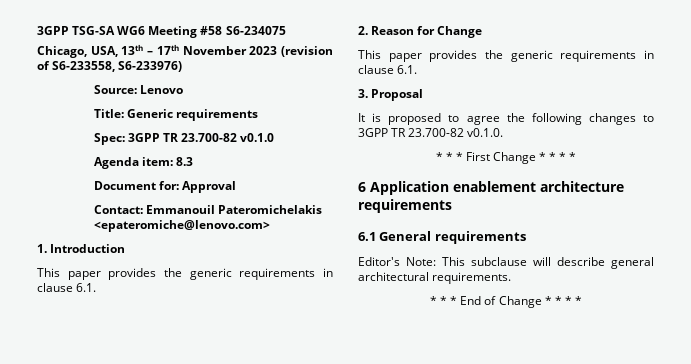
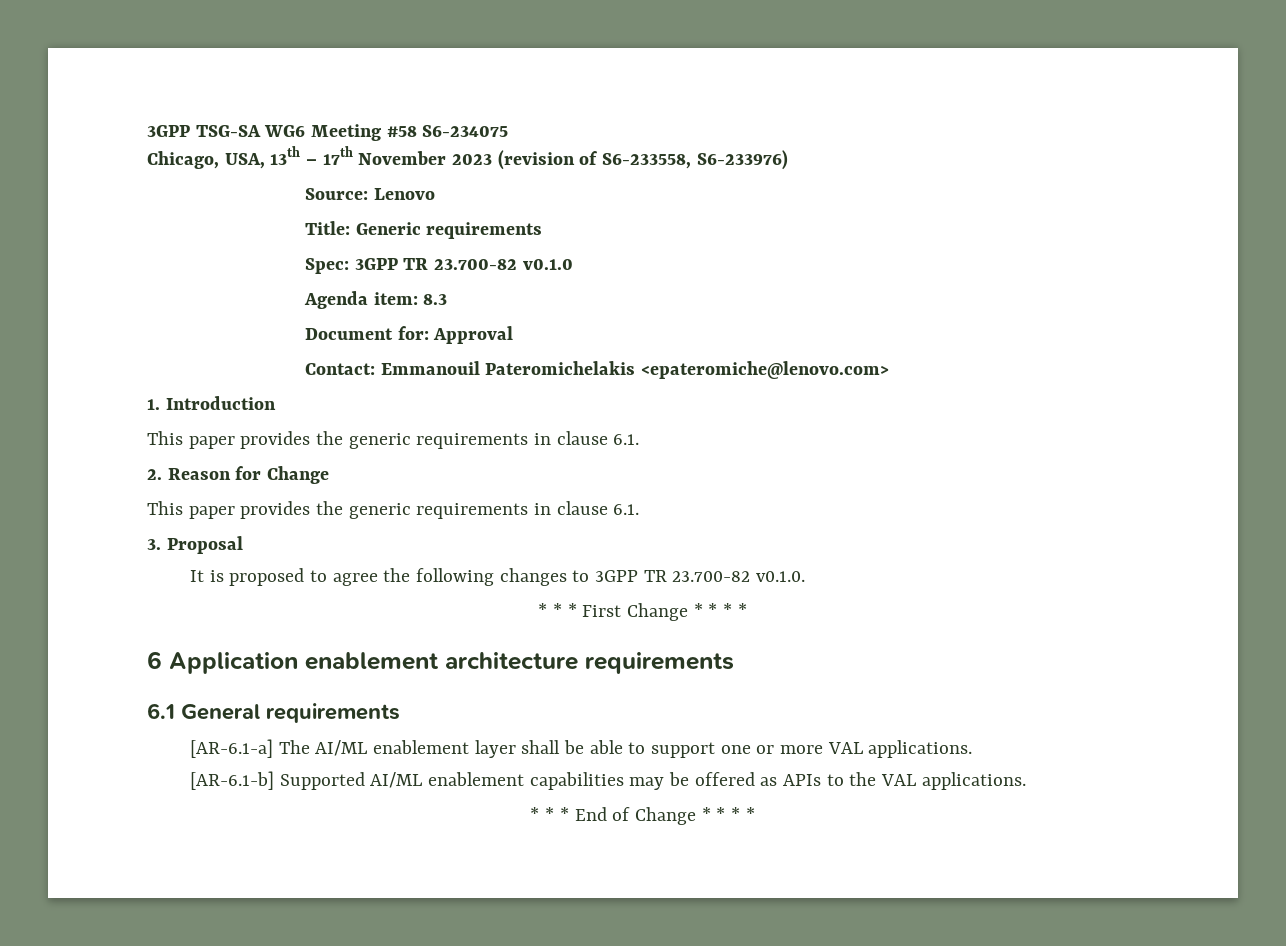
- Editor's Note: This subclause will describe general architectural requirements.
+ [AR-6.1-a] The AI/ML enablement layer shall be able to support one or more VAL applications.
+ [AR-6.1-b] Supported AI/ML enablement capabilities may be offered as APIs to the VAL applications.

